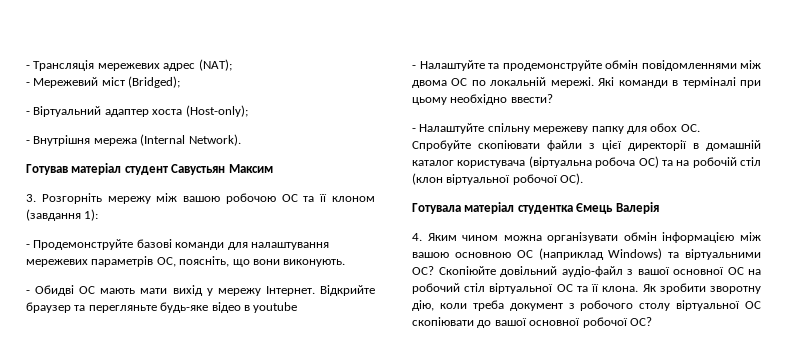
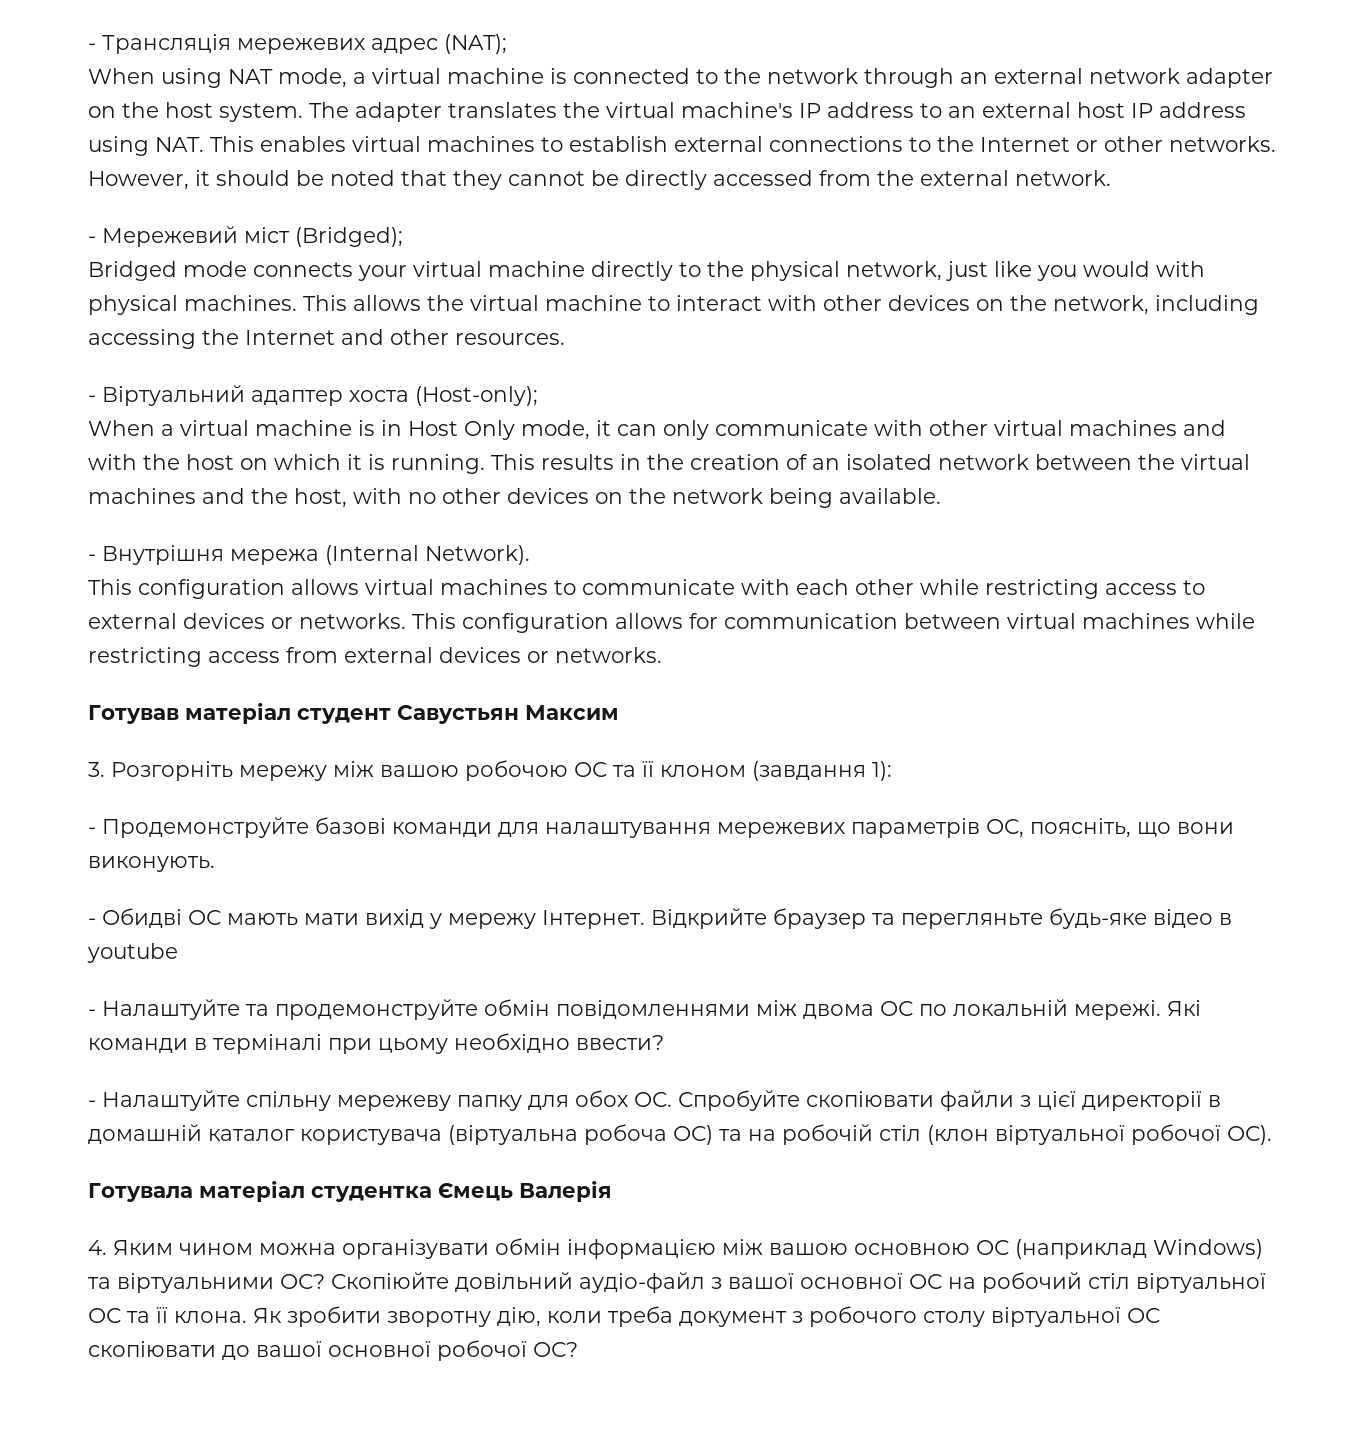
+ When using NAT mode, a virtual machine is connected to the network through an external network adapter on the host system. The adapter translates the virtual machine's IP address to an external host IP address using NAT. This enables virtual machines to establish external connections to the Internet or other networks. However, it should be noted that they cannot be directly accessed from the external network.
  - Мережевий міст (Bridged);
+ Bridged mode connects your virtual machine directly to the physical network, just like you would with physical machines. This allows the virtual machine to interact with other devices on the network, including accessing the Internet and other resources.
+ When a virtual machine is in Host Only mode, it can only communicate with other virtual machines and with the host on which it is running. This results in the creation of an isolated network between the virtual machines and the host, with no other devices on the network being available.
+ This configuration allows virtual machines to communicate with each other while restricting access to external devices or networks. This configuration allows for communication between virtual machines while restricting access from external devices or networks.

